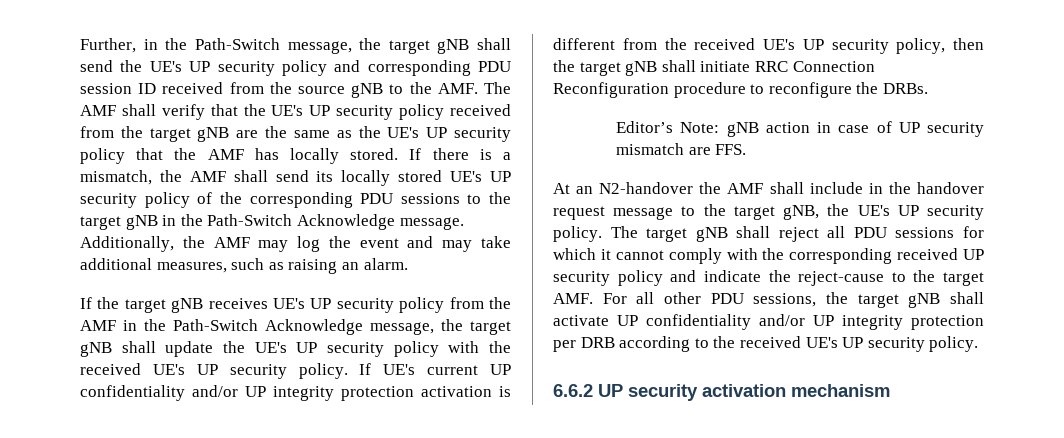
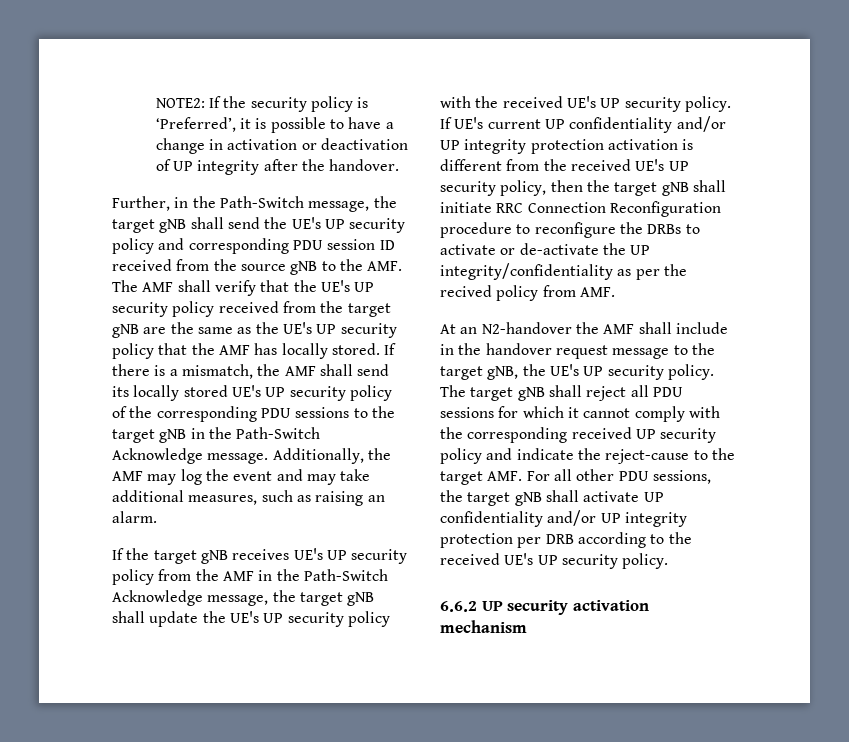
+ NOTE2: If the security policy is ‘Preferred’, it is possible to have a change in activation or deactivation of UP integrity after the handover.
- If UE's current UP confidentiality and/or UP integrity protection activation is different from the received UE's UP security policy, then the target gNB shall initiate RRC Connection Reconfiguration procedure to reconfigure the DRBs.
- Editor’s Note: gNB action in case of UP security mismatch are FFS.
+ If UE's current UP confidentiality and/or UP integrity protection activation is different from the received UE's UP security policy, then the target gNB shall initiate RRC Connection Reconfiguration procedure to reconfigure the DRBs to activate or de-activate the UP integrity/confidentiality as per the recived policy from AMF.

